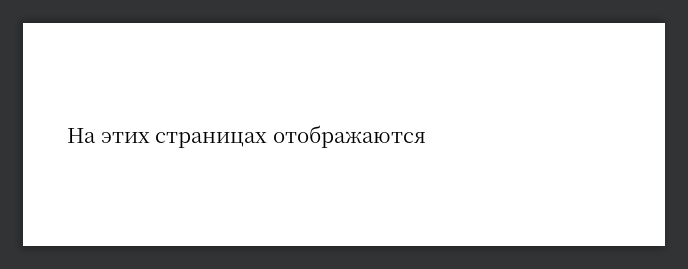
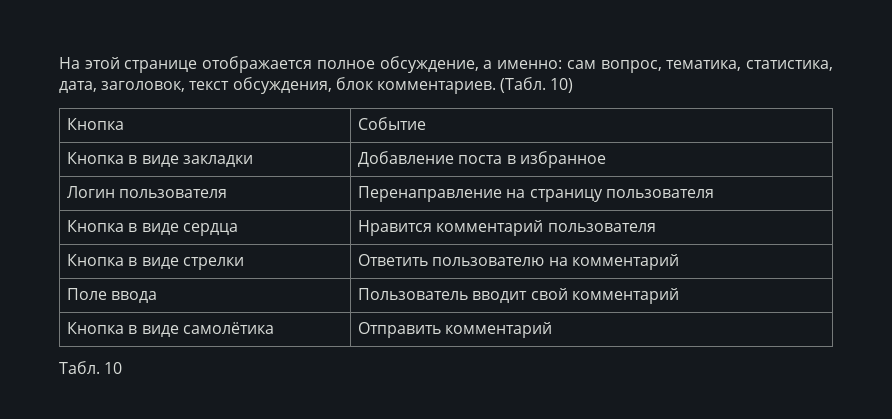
- На этих страницах отображаются
+ На этой странице отображается полное обсуждение, а именно: сам вопрос, тематика, статистика, дата, заголовок, текст обсуждения, блок комментариев. (Табл. 10)
+ Кнопка | Событие
+ Кнопка в виде закладки | Добавление поста в избранное
+ Логин пользователя | Перенаправление на страницу пользователя
+ Кнопка в виде сердца | Нравится комментарий пользователя
+ Кнопка в виде стрелки | Ответить пользователю на комментарий
+ Поле ввода | Пользователь вводит свой комментарий
+ Кнопка в виде самолётика | Отправить комментарий
+ Табл. 10

